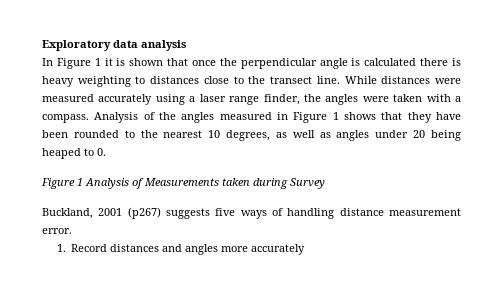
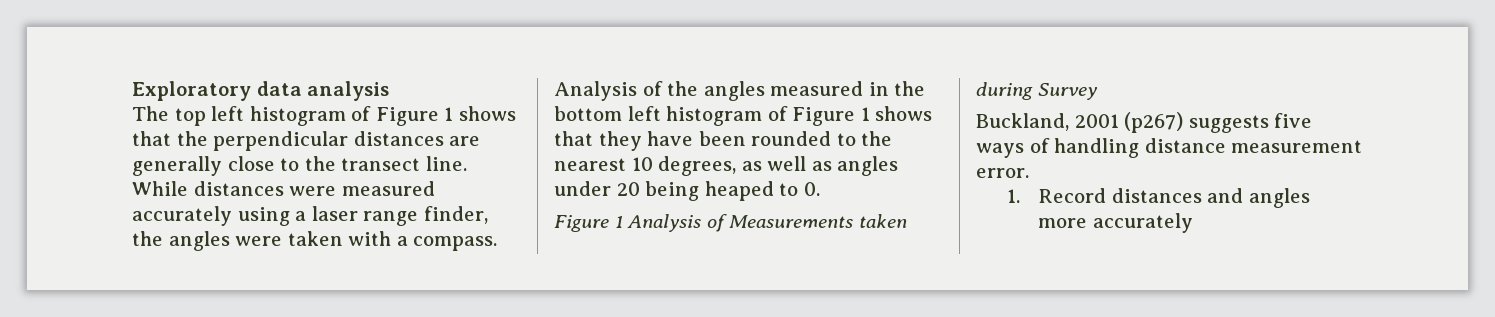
- In Figure 1 it is shown that once the perpendicular angle is calculated there is heavy weighting to distances close to the transect line.
+ The top left histogram of Figure 1 shows that the perpendicular distances are generally close to the transect line.
- Analysis of the angles measured in Figure 1 shows that they have been rounded to the nearest 10 degrees, as well as angles under 20 being heaped to 0.
+ Analysis of the angles measured in the bottom left histogram of Figure 1 shows that they have been rounded to the nearest 10 degrees, as well as angles under 20 being heaped to 0.

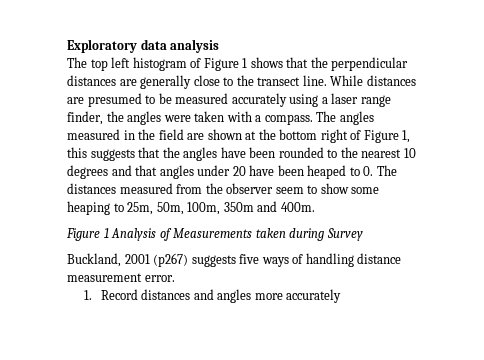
- While distances were measured accurately using a laser range finder, the angles were taken with a compass.
+ While distances are presumed to be measured accurately using a laser range finder, the angles were taken with a compass.
- Analysis of the angles measured in the bottom left histogram of Figure 1 shows that they have been rounded to the nearest 10 degrees, as well as angles under 20 being heaped to 0.
+ The angles measured in the field are shown at the bottom right of Figure 1, this suggests that the angles have been rounded to the nearest 10 degrees and that angles under 20 have been heaped to 0. The distances measured from the observer seem to show some heaping to 25m, 50m, 100m, 350m and 400m.

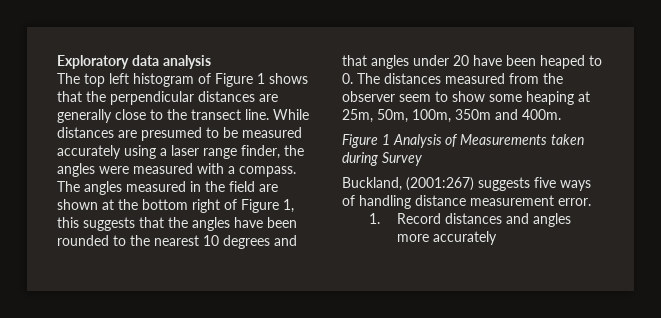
- While distances are presumed to be measured accurately using a laser range finder, the angles were taken with a compass.
+ While distances are presumed to be measured accurately using a laser range finder, the angles were measured with a compass.
- The angles measured in the field are shown at the bottom right of Figure 1, this suggests that the angles have been rounded to the nearest 10 degrees and that angles under 20 have been heaped to 0. The distances measured from the observer seem to show some heaping to 25m, 50m, 100m, 350m and 400m.
+ The angles measured in the field are shown at the bottom right of Figure 1, this suggests that the angles have been rounded to the nearest 10 degrees and that angles under 20 have been heaped to 0. The distances measured from the observer seem to show some heaping at 25m, 50m, 100m, 350m and 400m.
- Buckland, 2001 (p267) suggests five ways of handling distance measurement error.
+ Buckland, (2001:267) suggests five ways of handling distance measurement error.

